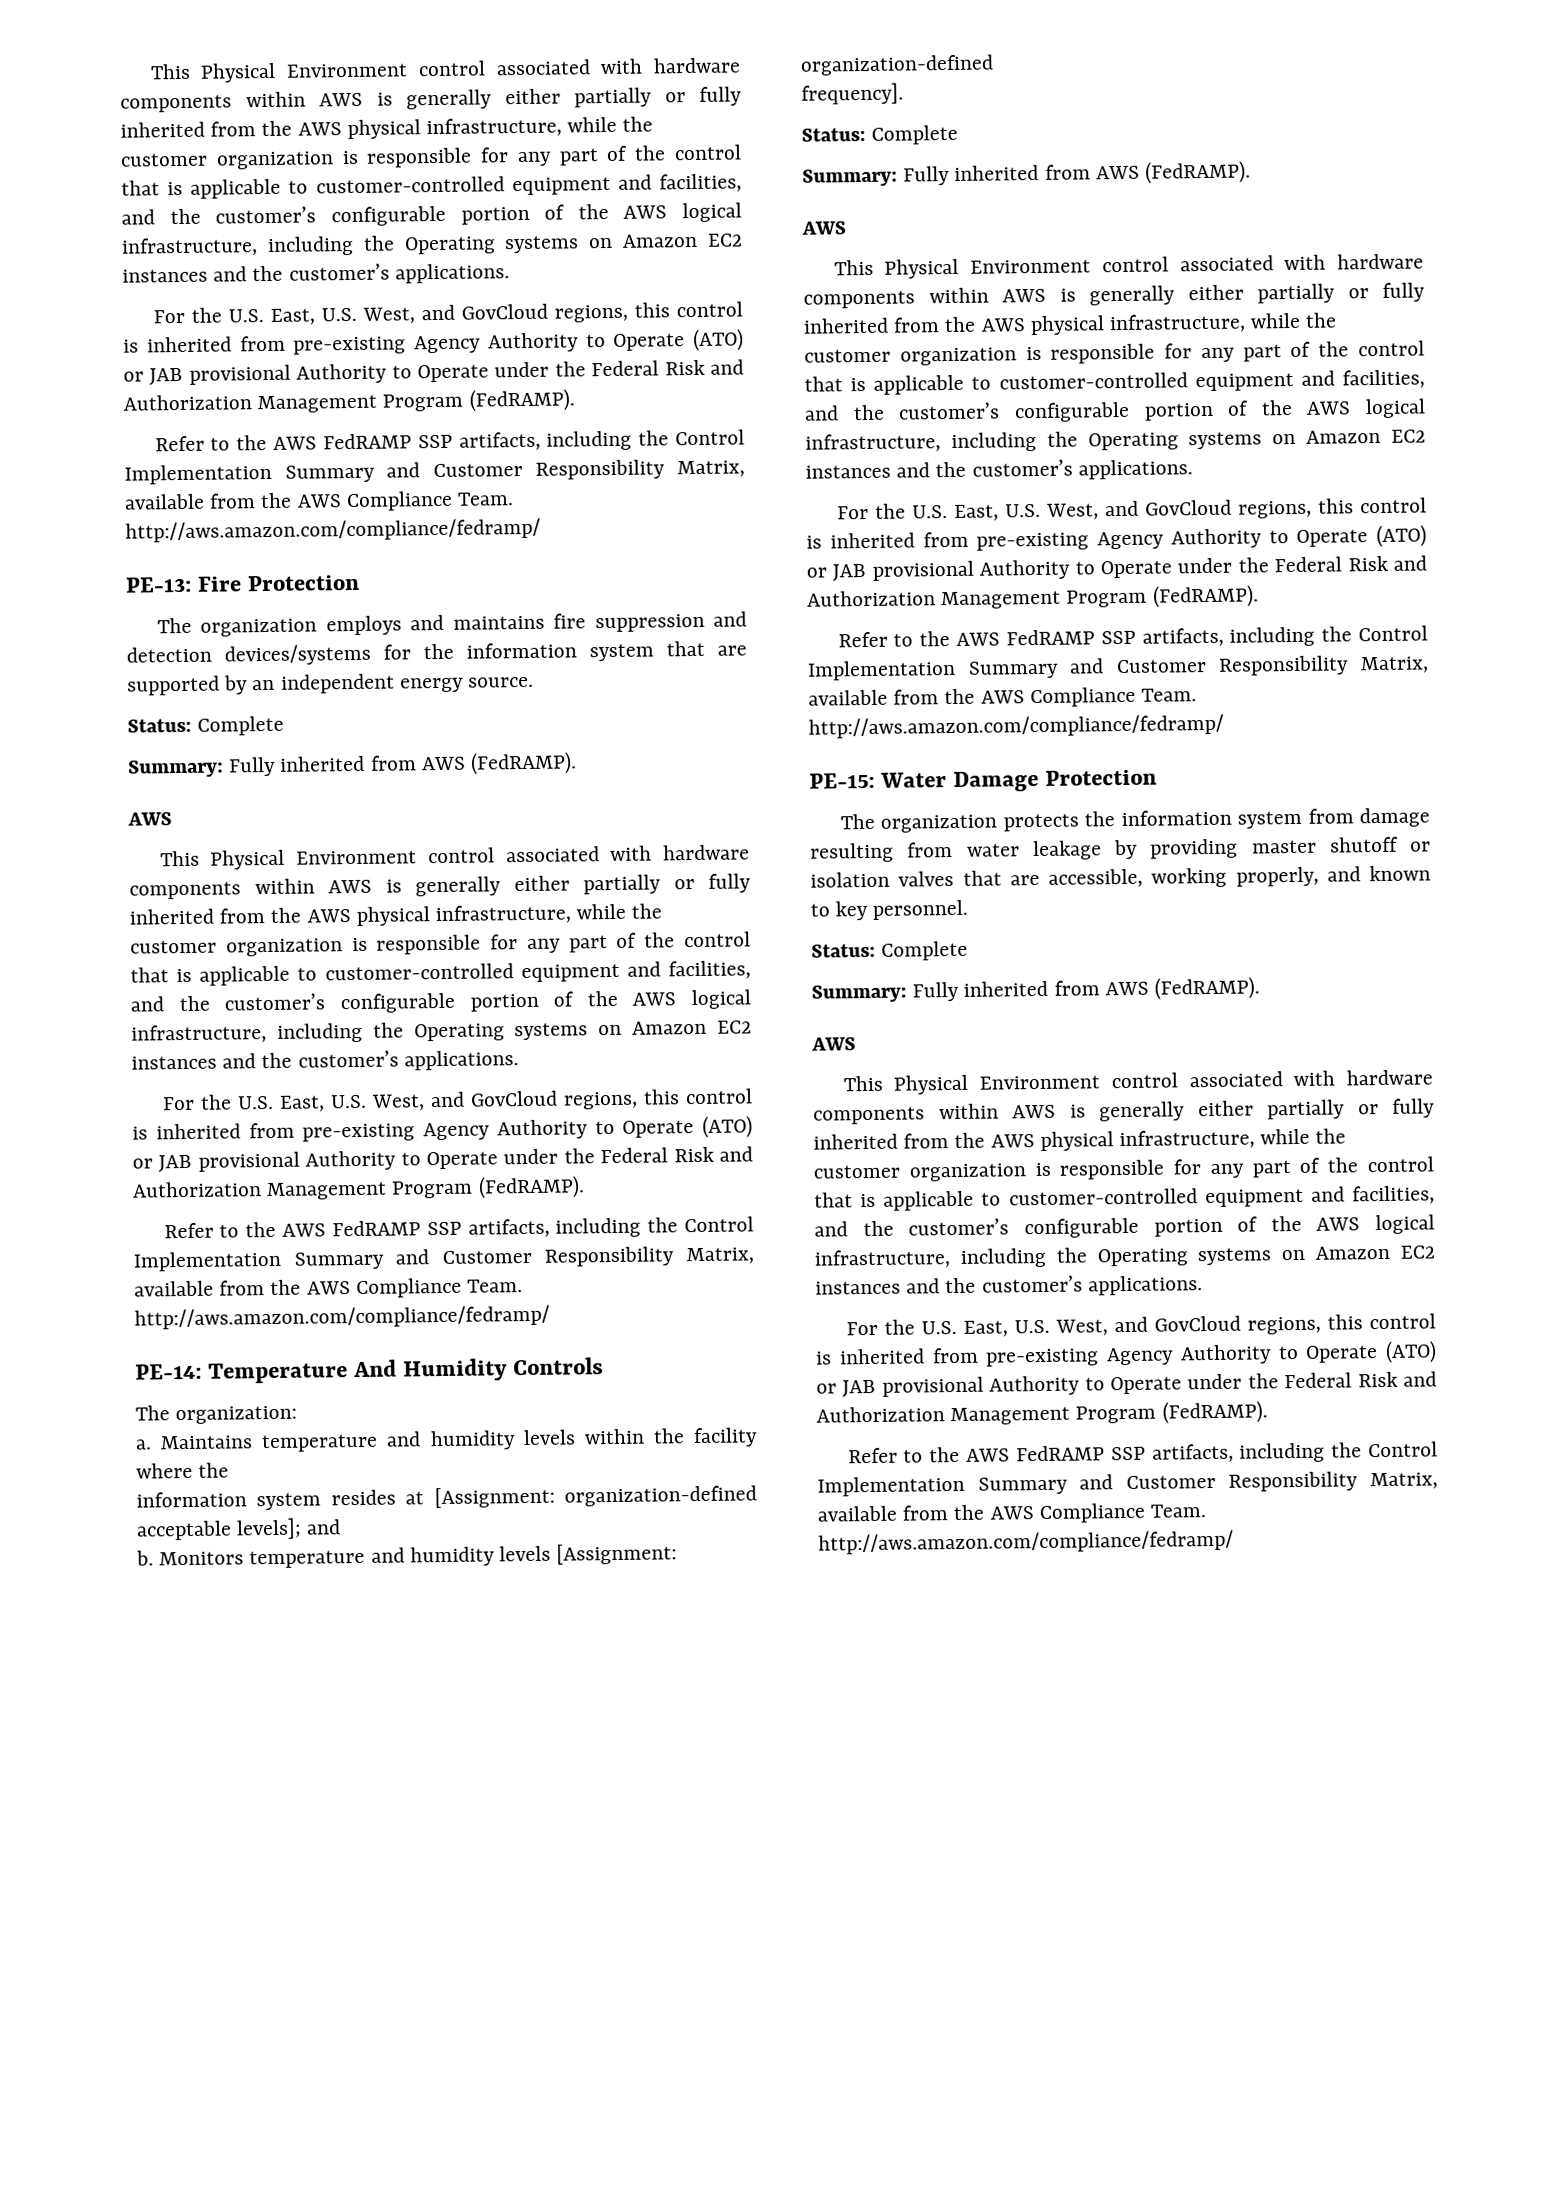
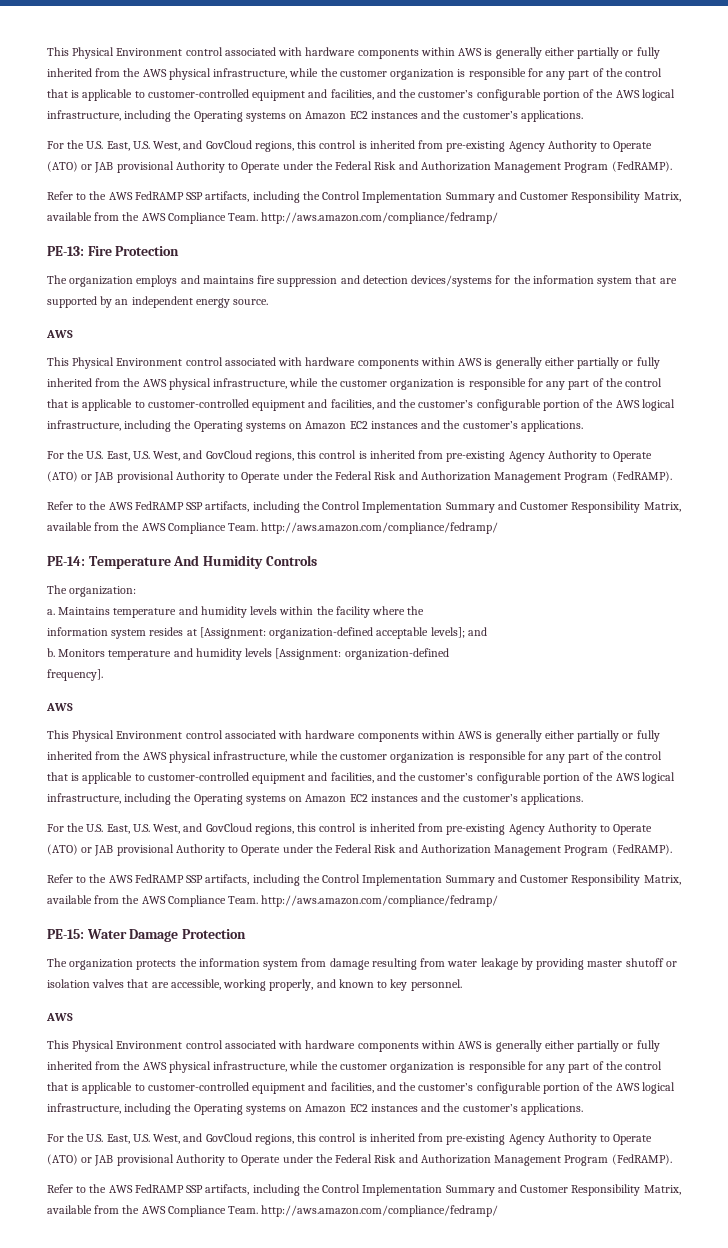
  The organization employs and maintains fire suppression and detection devices/systems for the information system that are supported by an independent energy source.
- Status: Complete
- Summary: Fully inherited from AWS (FedRAMP).
  frequency].
- Status: Complete
- Summary: Fully inherited from AWS (FedRAMP).
  The organization protects the information system from damage resulting from water leakage by providing master shutoff or isolation valves that are accessible, working properly, and known to key personnel.
- Status: Complete
- Summary: Fully inherited from AWS (FedRAMP).

